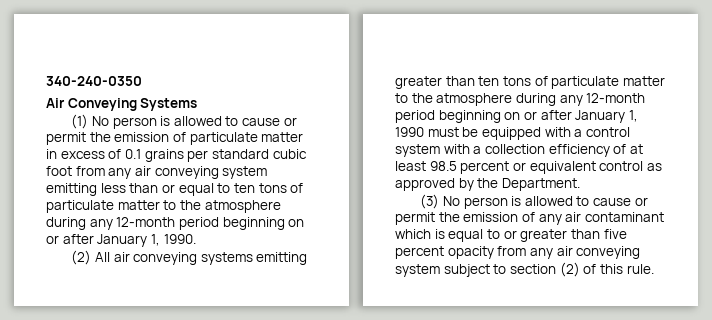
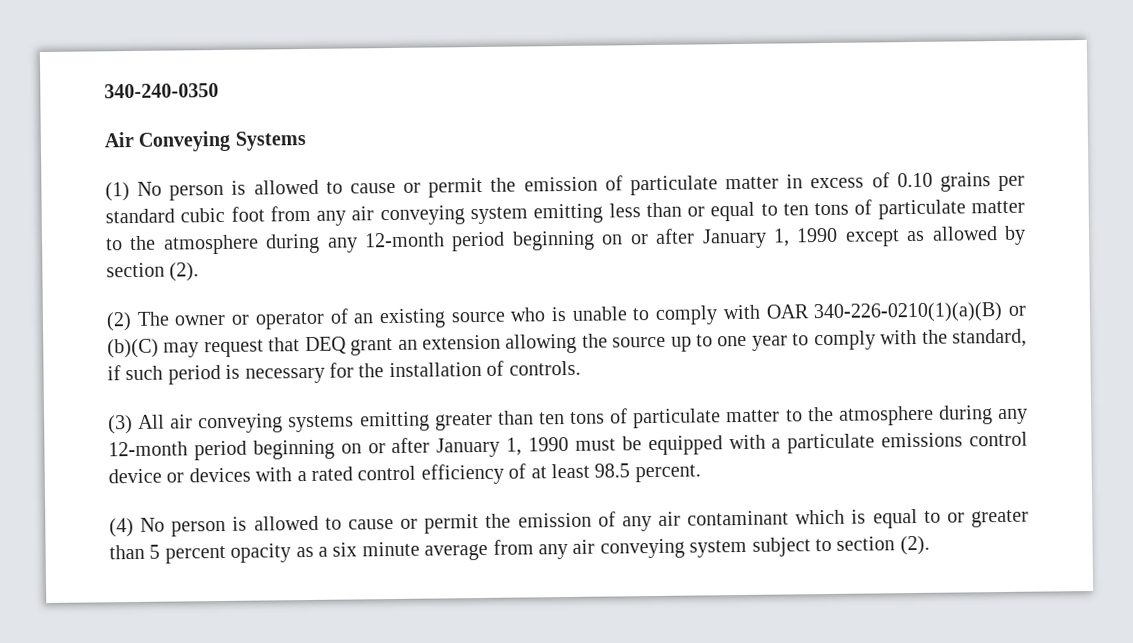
- (1) No person is allowed to cause or permit the emission of particulate matter in excess of 0.1 grains per standard cubic foot from any air conveying system emitting less than or equal to ten tons of particulate matter to the atmosphere during any 12-month period beginning on or after January 1, 1990.
- (2) All air conveying systems emitting greater than ten tons of particulate matter to the atmosphere during any 12-month period beginning on or after January 1, 1990 must be equipped with a control system with a collection efficiency of at least 98.5 percent or equivalent control as approved by the Department.
- (3) No person is allowed to cause or permit the emission of any air contaminant which is equal to or greater than five percent opacity from any air conveying system subject to section (2) of this rule.
+ (1) No person is allowed to cause or permit the emission of particulate matter in excess of 0.10 grains per standard cubic foot from any air conveying system emitting less than or equal to ten tons of particulate matter to the atmosphere during any 12-month period beginning on or after January 1, 1990 except as allowed by section (2).
+ (2) The owner or operator of an existing source who is unable to comply with OAR 340-226-0210(1)(a)(B) or (b)(C) may request that DEQ grant an extension allowing the source up to one year to comply with the standard, if such period is necessary for the installation of controls.
+ (3) All air conveying systems emitting greater than ten tons of particulate matter to the atmosphere during any 12-month period beginning on or after January 1, 1990 must be equipped with a particulate emissions control device or devices with a rated control efficiency of at least 98.5 percent.
+ (4) No person is allowed to cause or permit the emission of any air contaminant which is equal to or greater than 5 percent opacity as a six minute average from any air conveying system subject to section (2).

